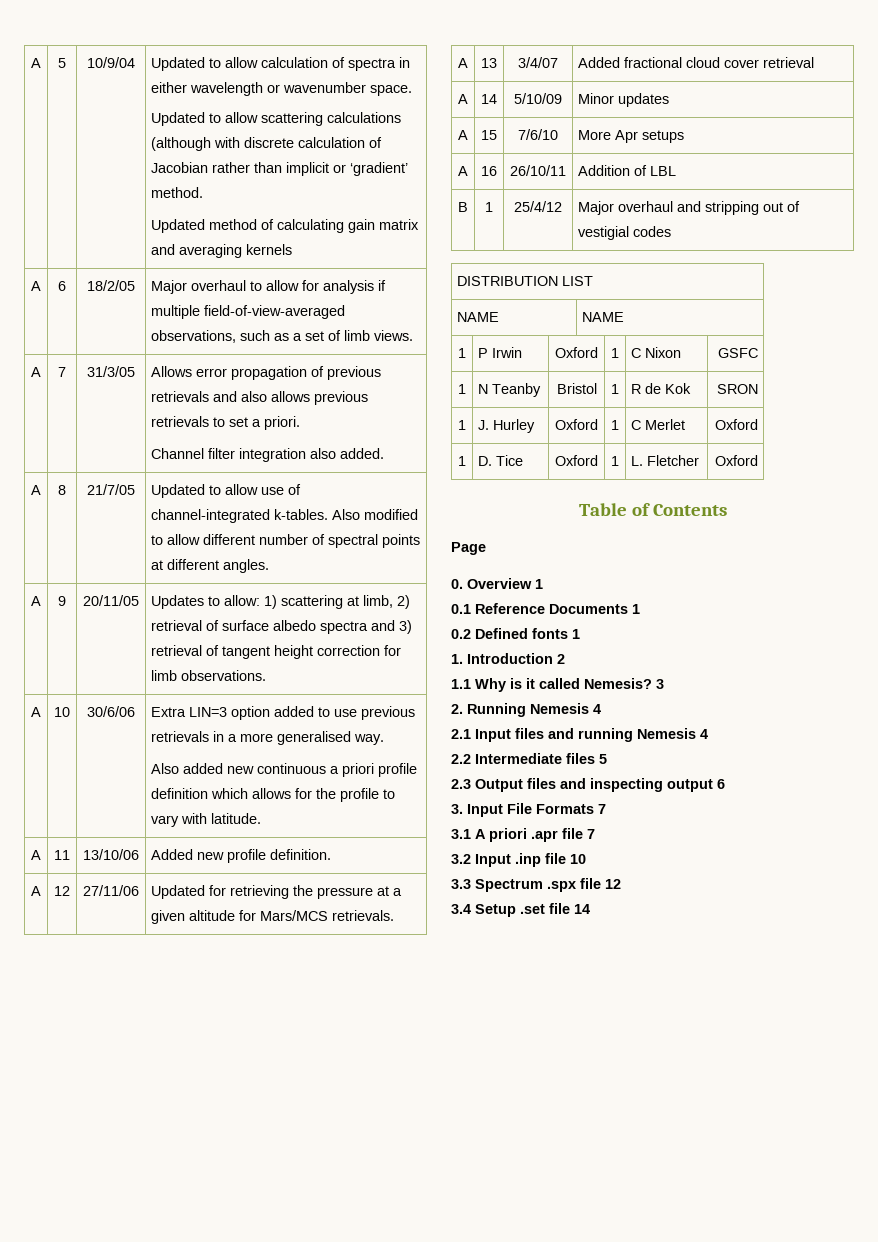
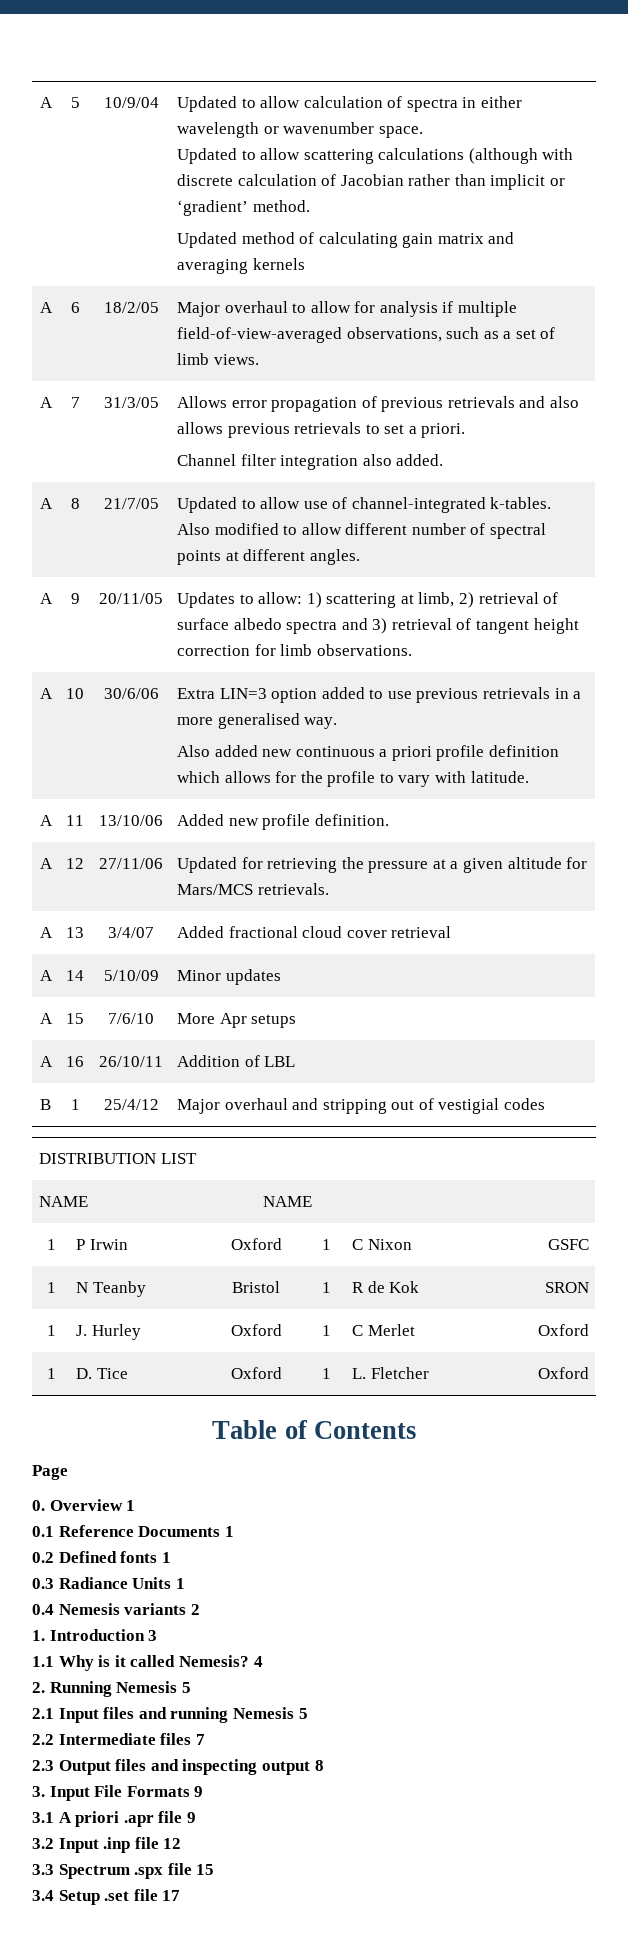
+ 0.3 Radiance Units 1
+ 0.4 Nemesis variants 2
- 1. Introduction 2
+ 1. Introduction 3
- 3
+ 4
- 2. Running Nemesis 4
+ 2. Running Nemesis 5
- 2.1 Input files and running Nemesis 4
+ 2.1 Input files and running Nemesis 5
- 2.2 Intermediate files 5
+ 2.2 Intermediate files 7
- 2.3 Output files and inspecting output 6
+ 2.3 Output files and inspecting output 8
- 3. Input File Formats 7
+ 3. Input File Formats 9
- 3.1 A priori .apr file 7
+ 3.1 A priori .apr file 9
- 3.2 Input .inp file 10
+ 3.2 Input .inp file 12
- 3.3 Spectrum .spx file 12
+ 3.3 Spectrum .spx file 15
- 3.4 Setup .set file 14
+ 3.4 Setup .set file 17

